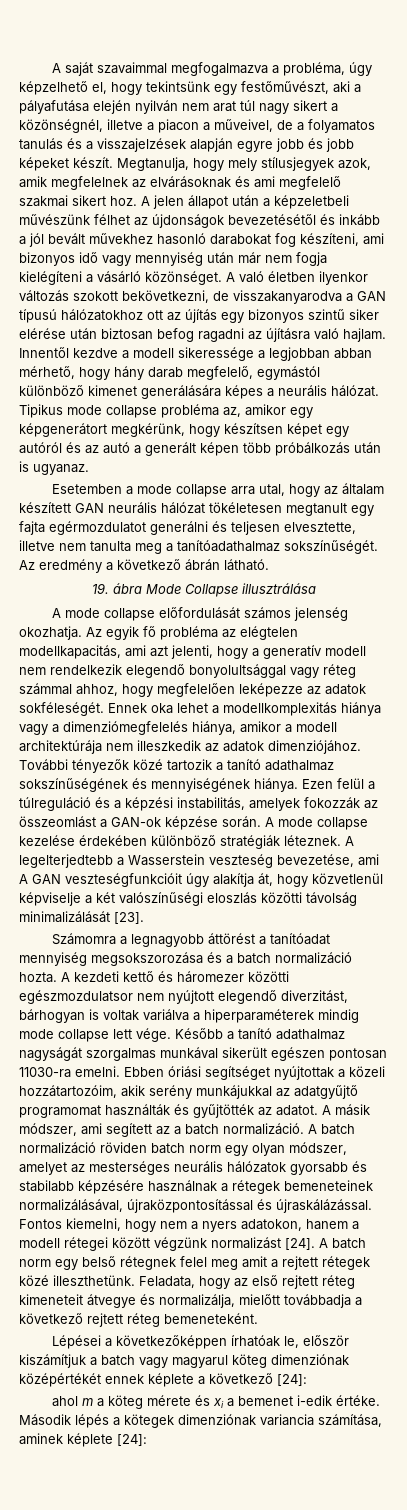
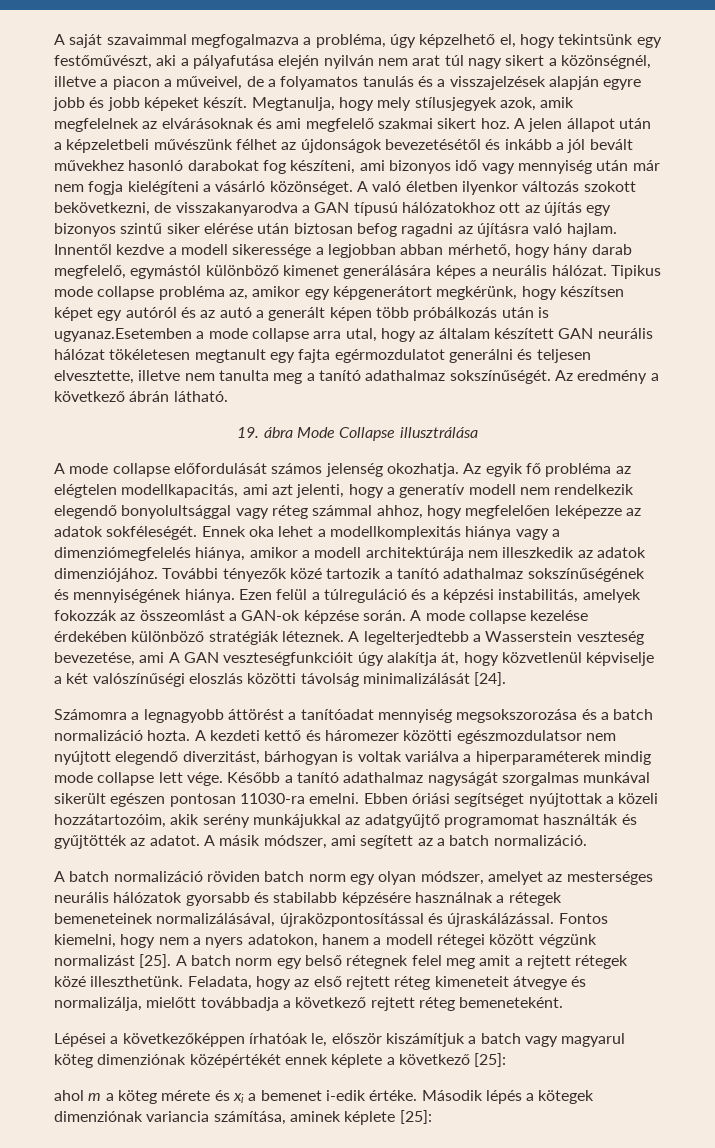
- Tipikus mode collapse probléma az, amikor egy képgenerátort megkérünk, hogy készítsen képet egy autóról és az autó a generált képen több próbálkozás után is ugyanaz.
- Esetemben a mode collapse arra utal, hogy az általam készített GAN neurális hálózat tökéletesen megtanult egy fajta egérmozdulatot generálni és teljesen elvesztette, illetve nem tanulta meg a tanítóadathalmaz sokszínűségét.
+ Tipikus mode collapse probléma az, amikor egy képgenerátort megkérünk, hogy készítsen képet egy autóról és az autó a generált képen több próbálkozás után is ugyanaz.Esetemben a mode collapse arra utal, hogy az általam készített GAN neurális hálózat tökéletesen megtanult egy fajta egérmozdulatot generálni és teljesen elvesztette, illetve nem tanulta meg a tanító adathalmaz sokszínűségét.
- A legelterjedtebb a Wasserstein veszteség bevezetése, ami A GAN veszteségfunkcióit úgy alakítja át, hogy közvetlenül képviselje a két valószínűségi eloszlás közötti távolság minimalizálását [23].
+ A legelterjedtebb a Wasserstein veszteség bevezetése, ami A GAN veszteségfunkcióit úgy alakítja át, hogy közvetlenül képviselje a két valószínűségi eloszlás közötti távolság minimalizálását [24].
- A másik módszer, ami segített az a batch normalizáció. A batch normalizáció röviden batch norm egy olyan módszer, amelyet az mesterséges neurális hálózatok gyorsabb és stabilabb képzésére használnak a rétegek bemeneteinek normalizálásával, újraközpontosítással és újraskálázással.
+ A másik módszer, ami segített az a batch normalizáció.
+ A batch normalizáció röviden batch norm egy olyan módszer, amelyet az mesterséges neurális hálózatok gyorsabb és stabilabb képzésére használnak a rétegek bemeneteinek normalizálásával, újraközpontosítással és újraskálázással.
- Fontos kiemelni, hogy nem a nyers adatokon, hanem a modell rétegei között végzünk normalizást [24].
+ Fontos kiemelni, hogy nem a nyers adatokon, hanem a modell rétegei között végzünk normalizást [25].
- Lépései a következőképpen írhatóak le, először kiszámítjuk a batch vagy magyarul köteg dimenziónak középértékét ennek képlete a következő [24]:
+ Lépései a következőképpen írhatóak le, először kiszámítjuk a batch vagy magyarul köteg dimenziónak középértékét ennek képlete a következő [25]:
- Második lépés a kötegek dimenziónak variancia számítása, aminek képlete [24]:
+ Második lépés a kötegek dimenziónak variancia számítása, aminek képlete [25]:

